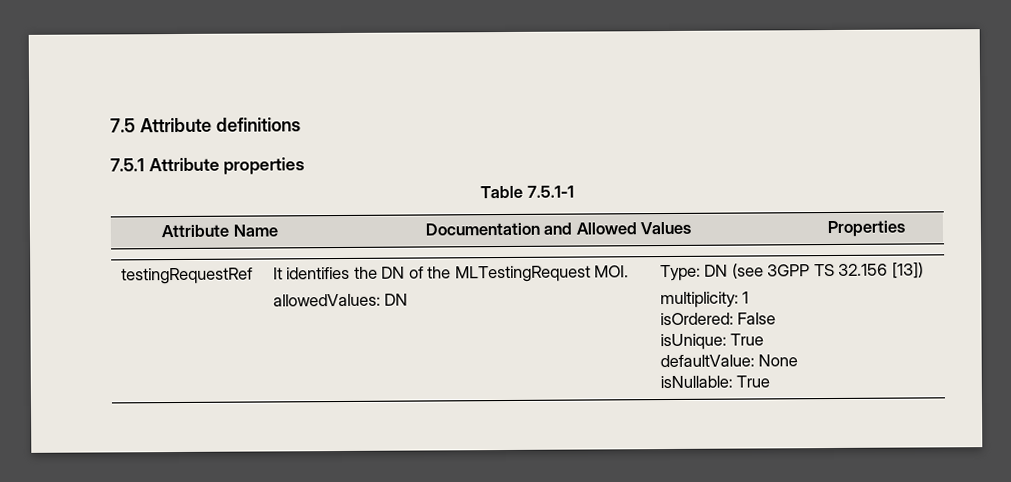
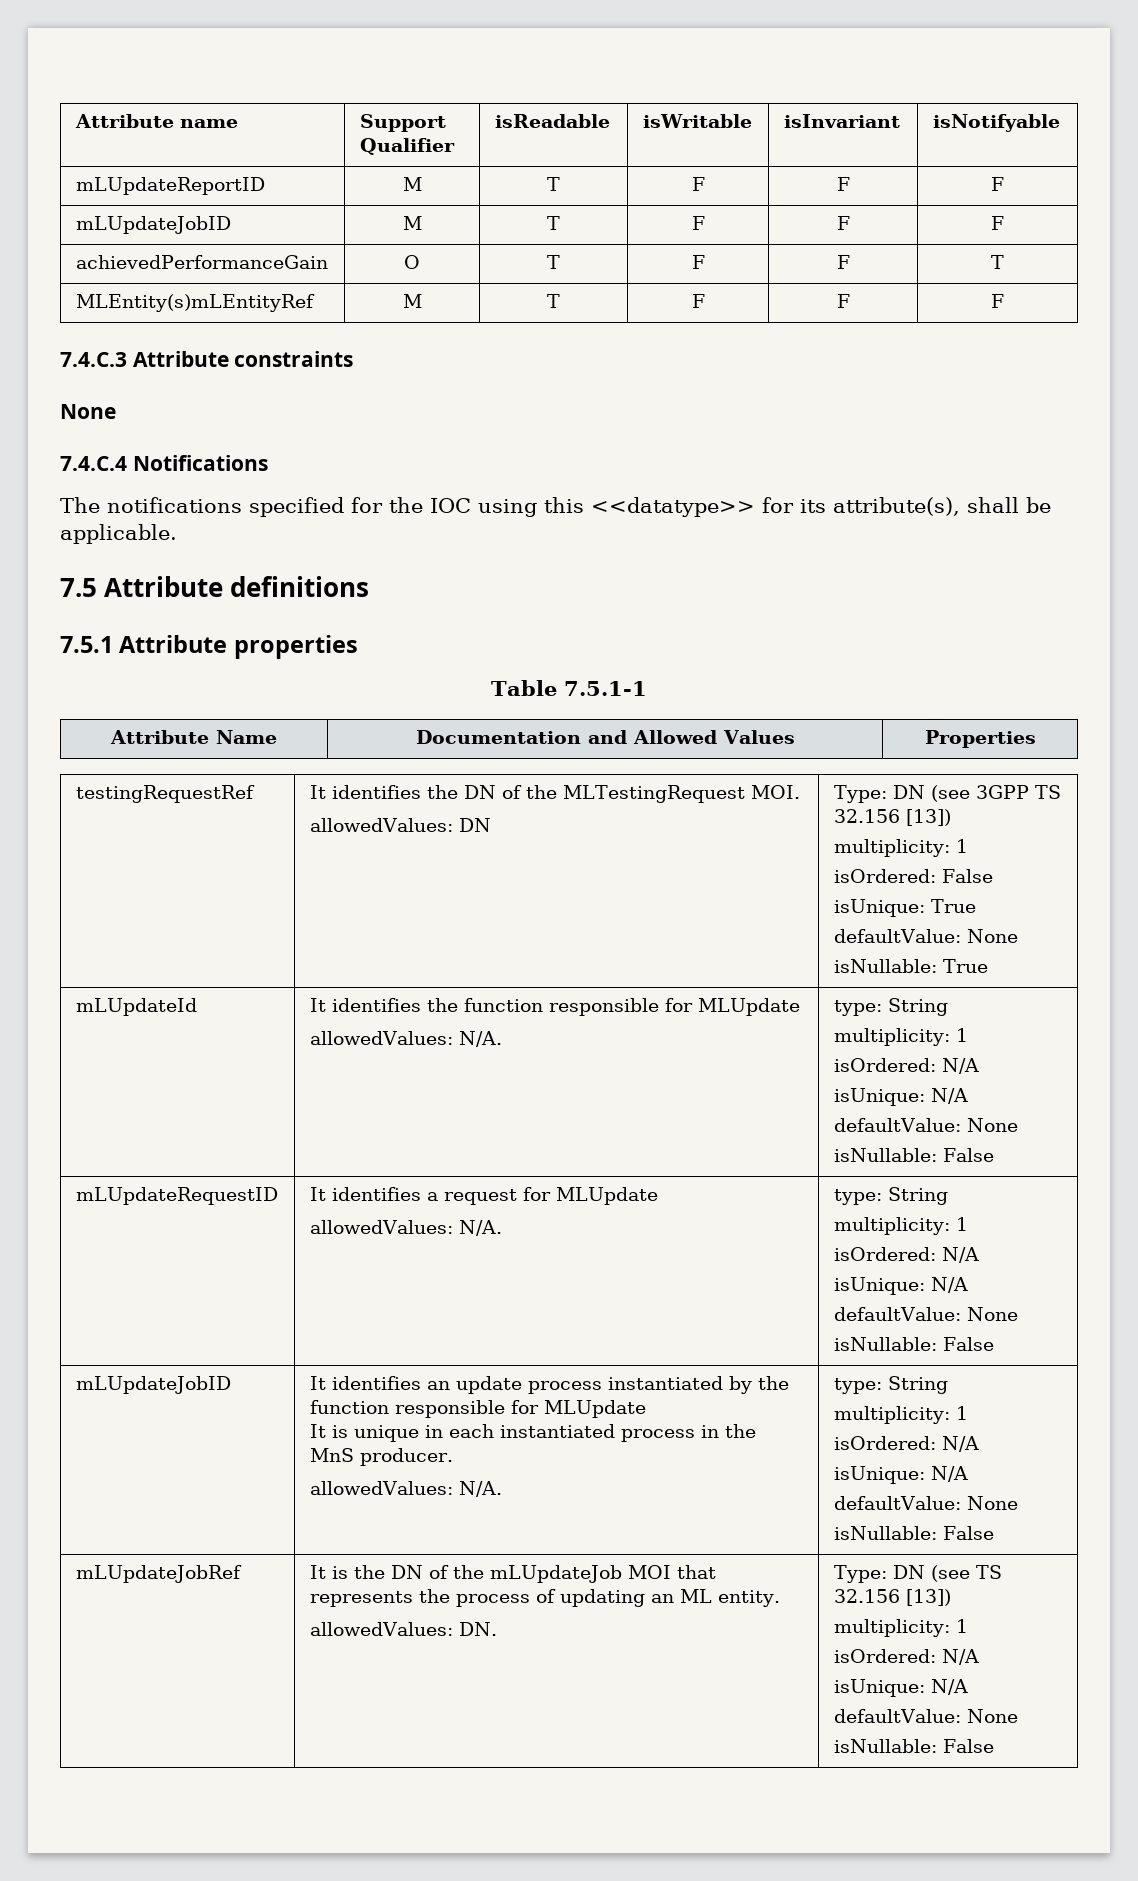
+ Attribute name | Support Qualifier | isReadable | isWritable | isInvariant | isNotifyable
+ mLUpdateReportID | M | T | F | F | F
+ mLUpdateJobID | M | T | F | F | F
+ achievedPerformanceGain | O | T | F | F | T
+ MLEntity(s)mLEntityRef | M | T | F | F | F
+ 7.4.C.3 Attribute constraints
+ None
+ 7.4.C.4 Notifications
+ The notifications specified for the IOC using this <<datatype>> for its attribute(s), shall be applicable.
+ mLUpdateId | It identifies the function responsible for MLUpdate
+ allowedValues: N/A. | type: String
+ multiplicity: 1
+ isOrdered: N/A
+ isUnique: N/A
+ defaultValue: None
+ isNullable: False
+ mLUpdateRequestID | It identifies a request for MLUpdate
+ allowedValues: N/A. | type: String
+ multiplicity: 1
+ isOrdered: N/A
+ isUnique: N/A
+ defaultValue: None
+ isNullable: False
+ mLUpdateJobID | It identifies an update process instantiated by the function responsible for MLUpdate
+ It is unique in each instantiated process in the MnS producer.
+ allowedValues: N/A. | type: String
+ multiplicity: 1
+ isOrdered: N/A
+ isUnique: N/A
+ defaultValue: None
+ isNullable: False
+ mLUpdateJobRef | It is the DN of the mLUpdateJob MOI that represents the process of updating an ML entity.
+ allowedValues: DN. | Type: DN (see TS 32.156 [13])
+ multiplicity: 1
+ isOrdered: N/A
+ isUnique: N/A
+ defaultValue: None
+ isNullable: False

